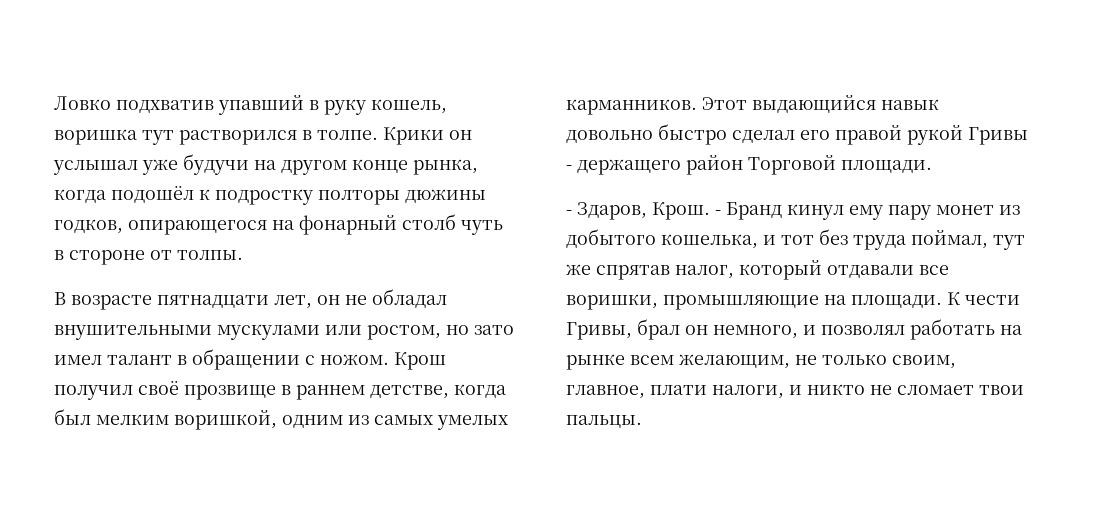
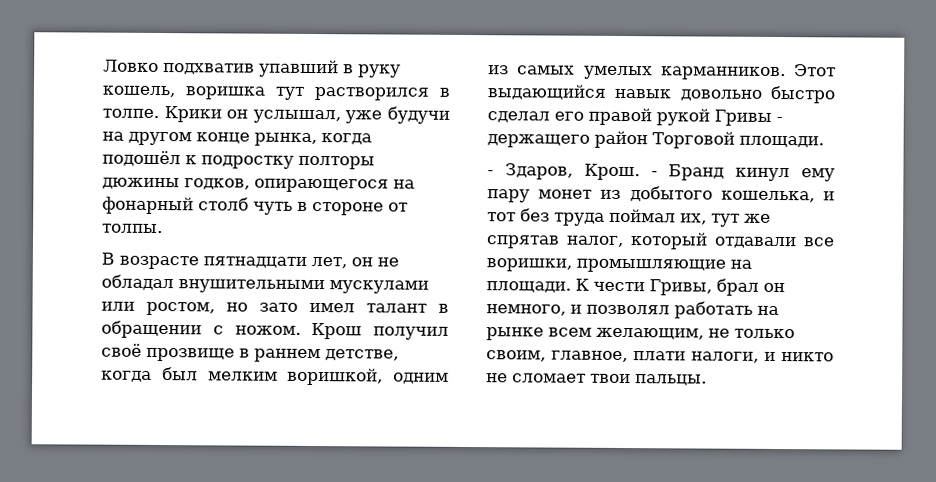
- Крики он услышал уже будучи на другом конце рынка, когда подошёл к подростку полторы дюжины годков, опирающегося на фонарный столб чуть в стороне от толпы.
+ Крики он услышал, уже будучи на другом конце рынка, когда подошёл к подростку полторы дюжины годков, опирающегося на фонарный столб чуть в стороне от толпы.
- - Бранд кинул ему пару монет из добытого кошелька, и тот без труда поймал, тут же спрятав налог, который отдавали все воришки, промышляющие на площади.
+ - Бранд кинул ему пару монет из добытого кошелька, и тот без труда поймал их, тут же спрятав налог, который отдавали все воришки, промышляющие на площади.

